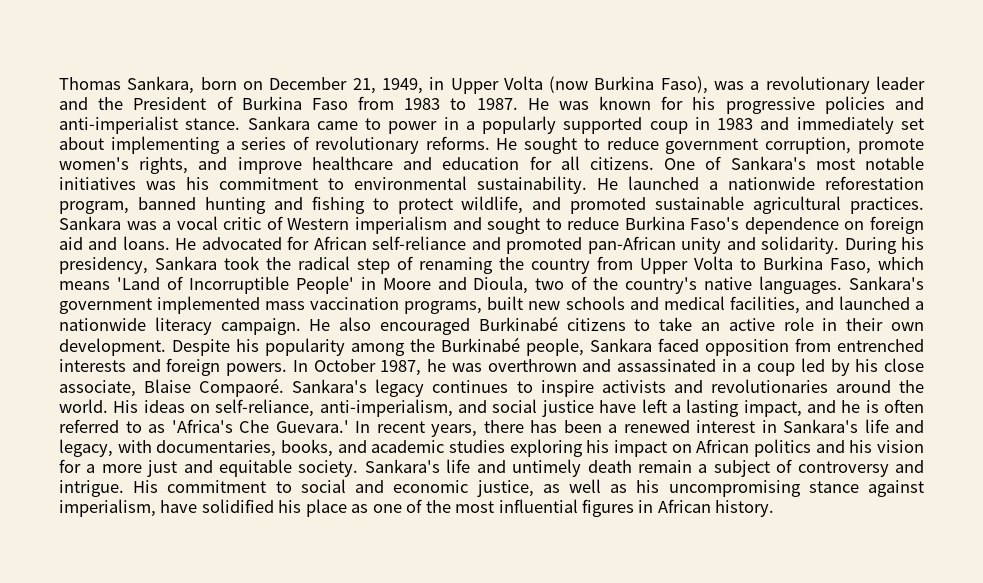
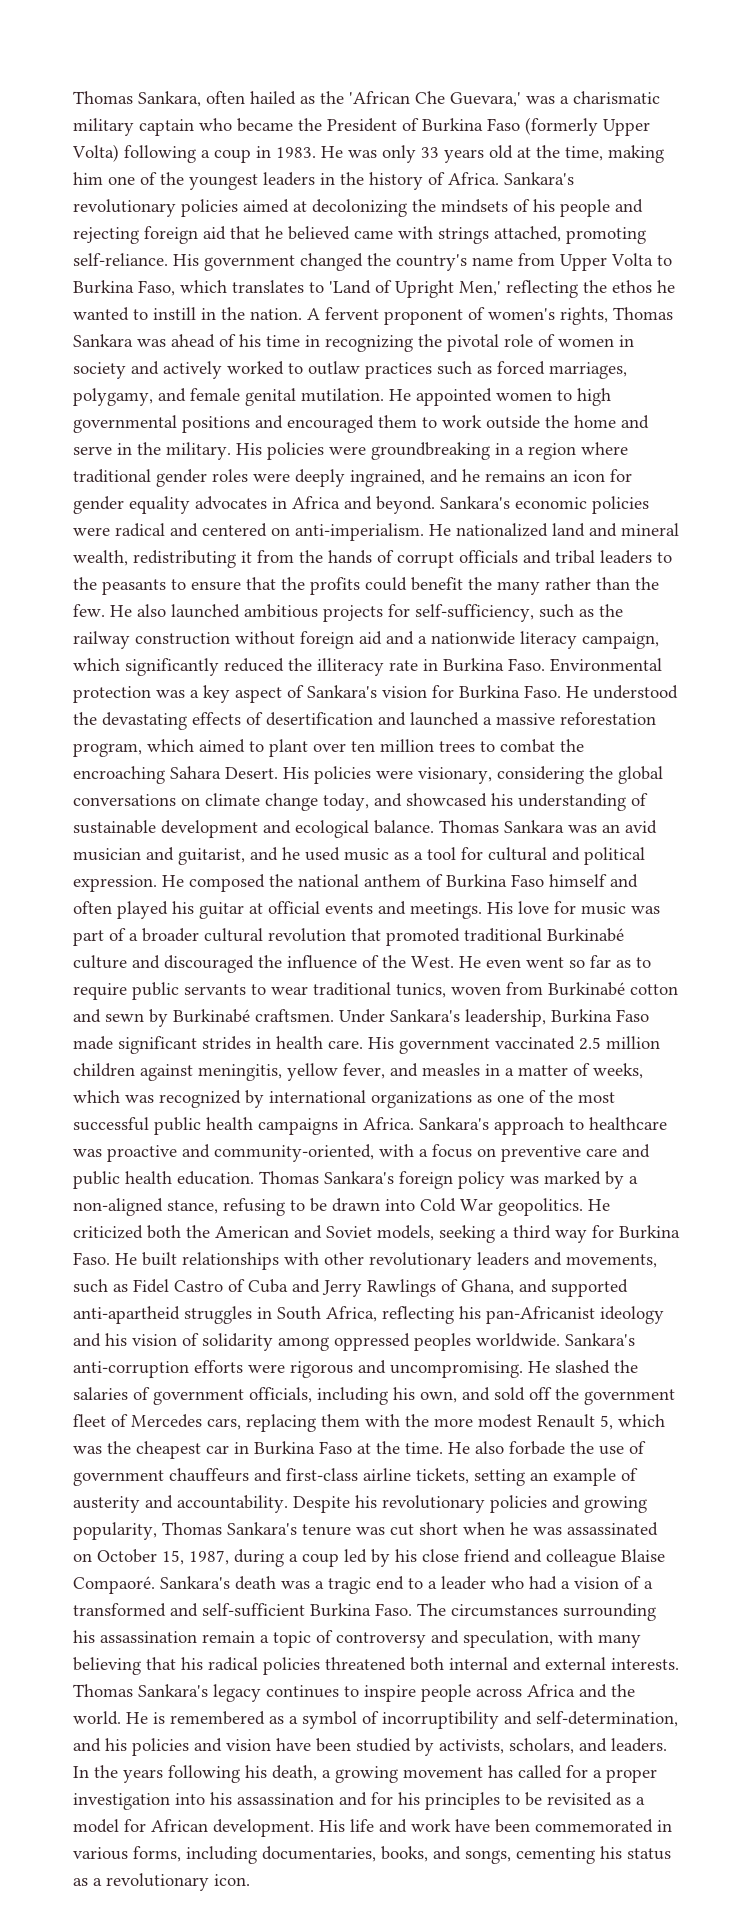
- Thomas Sankara, born on December 21, 1949, in Upper Volta (now Burkina Faso), was a revolutionary leader and the President of Burkina Faso from 1983 to 1987. He was known for his progressive policies and anti-imperialist stance. Sankara came to power in a popularly supported coup in 1983 and immediately set about implementing a series of revolutionary reforms. He sought to reduce government corruption, promote women's rights, and improve healthcare and education for all citizens. One of Sankara's most notable initiatives was his commitment to environmental sustainability. He launched a nationwide reforestation program, banned hunting and fishing to protect wildlife, and promoted sustainable agricultural practices. Sankara was a vocal critic of Western imperialism and sought to reduce Burkina Faso's dependence on foreign aid and loans. He advocated for African self-reliance and promoted pan-African unity and solidarity. During his presidency, Sankara took the radical step of renaming the country from Upper Volta to Burkina Faso, which means 'Land of Incorruptible People' in Moore and Dioula, two of the country's native languages. Sankara's government implemented mass vaccination programs, built new schools and medical facilities, and launched a nationwide literacy campaign. He also encouraged Burkinabé citizens to take an active role in their own development. Despite his popularity among the Burkinabé people, Sankara faced opposition from entrenched interests and foreign powers. In October 1987, he was overthrown and assassinated in a coup led by his close associate, Blaise Compaoré. Sankara's legacy continues to inspire activists and revolutionaries around the world. His ideas on self-reliance, anti-imperialism, and social justice have left a lasting impact, and he is often referred to as 'Africa's Che Guevara.' In recent years, there has been a renewed interest in Sankara's life and legacy, with documentaries, books, and academic studies exploring his impact on African politics and his vision for a more just and equitable society. Sankara's life and untimely death remain a subject of controversy and intrigue. His commitment to social and economic justice, as well as his uncompromising stance against imperialism, have solidified his place as one of the most influential figures in African history.
+ Thomas Sankara, often hailed as the 'African Che Guevara,' was a charismatic military captain who became the President of Burkina Faso (formerly Upper Volta) following a coup in 1983. He was only 33 years old at the time, making him one of the youngest leaders in the history of Africa. Sankara's revolutionary policies aimed at decolonizing the mindsets of his people and rejecting foreign aid that he believed came with strings attached, promoting self-reliance. His government changed the country's name from Upper Volta to Burkina Faso, which translates to 'Land of Upright Men,' reflecting the ethos he wanted to instill in the nation. A fervent proponent of women's rights, Thomas Sankara was ahead of his time in recognizing the pivotal role of women in society and actively worked to outlaw practices such as forced marriages, polygamy, and female genital mutilation. He appointed women to high governmental positions and encouraged them to work outside the home and serve in the military. His policies were groundbreaking in a region where traditional gender roles were deeply ingrained, and he remains an icon for gender equality advocates in Africa and beyond. Sankara's economic policies were radical and centered on anti-imperialism. He nationalized land and mineral wealth, redistributing it from the hands of corrupt officials and tribal leaders to the peasants to ensure that the profits could benefit the many rather than the few. He also launched ambitious projects for self-sufficiency, such as the railway construction without foreign aid and a nationwide literacy campaign, which significantly reduced the illiteracy rate in Burkina Faso. Environmental protection was a key aspect of Sankara's vision for Burkina Faso. He understood the devastating effects of desertification and launched a massive reforestation program, which aimed to plant over ten million trees to combat the encroaching Sahara Desert. His policies were visionary, considering the global conversations on climate change today, and showcased his understanding of sustainable development and ecological balance. Thomas Sankara was an avid musician and guitarist, and he used music as a tool for cultural and political expression. He composed the national anthem of Burkina Faso himself and often played his guitar at official events and meetings. His love for music was part of a broader cultural revolution that promoted traditional Burkinabé culture and discouraged the influence of the West. He even went so far as to require public servants to wear traditional tunics, woven from Burkinabé cotton and sewn by Burkinabé craftsmen. Under Sankara's leadership, Burkina Faso made significant strides in health care. His government vaccinated 2.5 million children against meningitis, yellow fever, and measles in a matter of weeks, which was recognized by international organizations as one of the most successful public health campaigns in Africa. Sankara's approach to healthcare was proactive and community-oriented, with a focus on preventive care and public health education. Thomas Sankara's foreign policy was marked by a non-aligned stance, refusing to be drawn into Cold War geopolitics. He criticized both the American and Soviet models, seeking a third way for Burkina Faso. He built relationships with other revolutionary leaders and movements, such as Fidel Castro of Cuba and Jerry Rawlings of Ghana, and supported anti-apartheid struggles in South Africa, reflecting his pan-Africanist ideology and his vision of solidarity among oppressed peoples worldwide. Sankara's anti-corruption efforts were rigorous and uncompromising. He slashed the salaries of government officials, including his own, and sold off the government fleet of Mercedes cars, replacing them with the more modest Renault 5, which was the cheapest car in Burkina Faso at the time. He also forbade the use of government chauffeurs and first-class airline tickets, setting an example of austerity and accountability. Despite his revolutionary policies and growing popularity, Thomas Sankara's tenure was cut short when he was assassinated on October 15, 1987, during a coup led by his close friend and colleague Blaise Compaoré. Sankara's death was a tragic end to a leader who had a vision of a transformed and self-sufficient Burkina Faso. The circumstances surrounding his assassination remain a topic of controversy and speculation, with many believing that his radical policies threatened both internal and external interests. Thomas Sankara's legacy continues to inspire people across Africa and the world. He is remembered as a symbol of incorruptibility and self-determination, and his policies and vision have been studied by activists, scholars, and leaders. In the years following his death, a growing movement has called for a proper investigation into his assassination and for his principles to be revisited as a model for African development. His life and work have been commemorated in various forms, including documentaries, books, and songs, cementing his status as a revolutionary icon.

